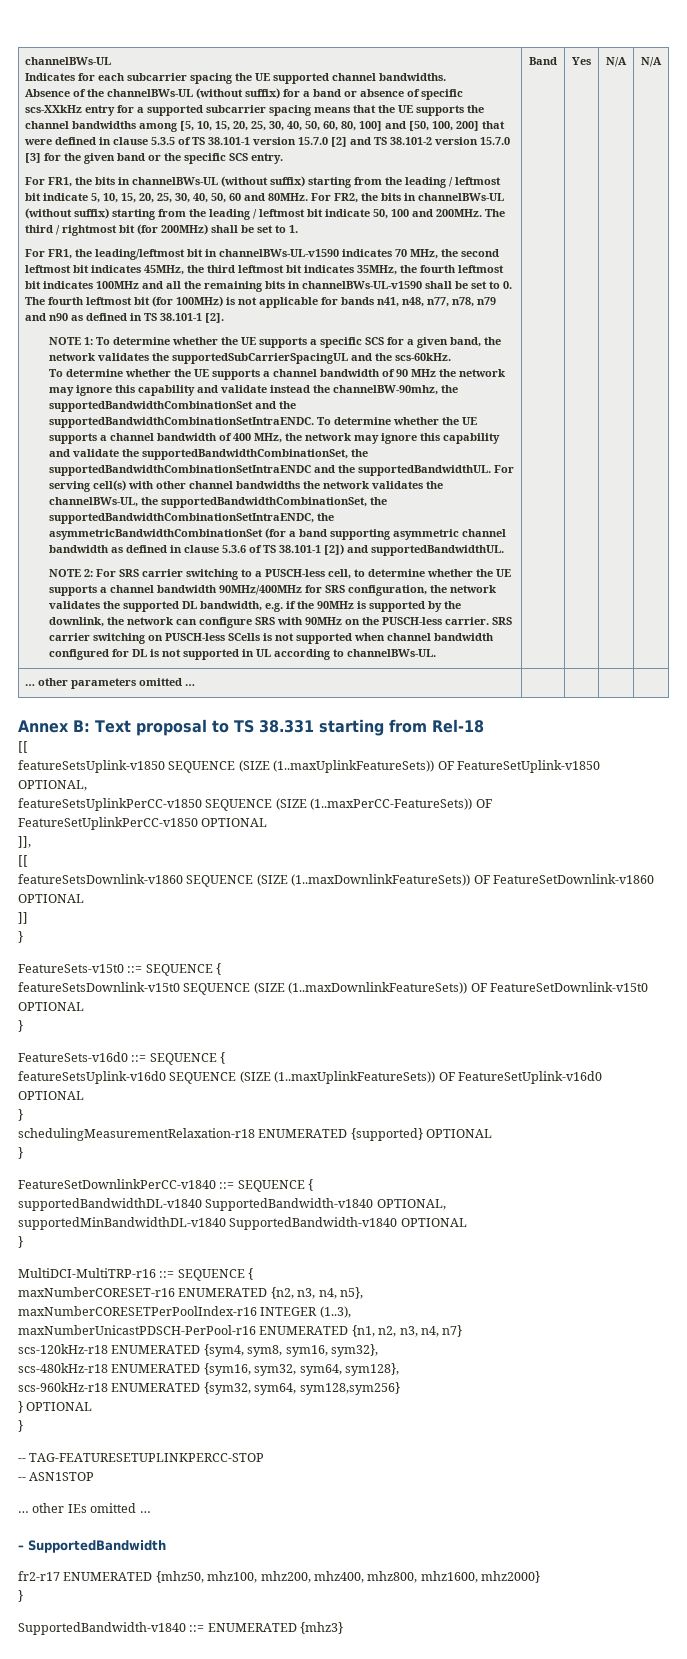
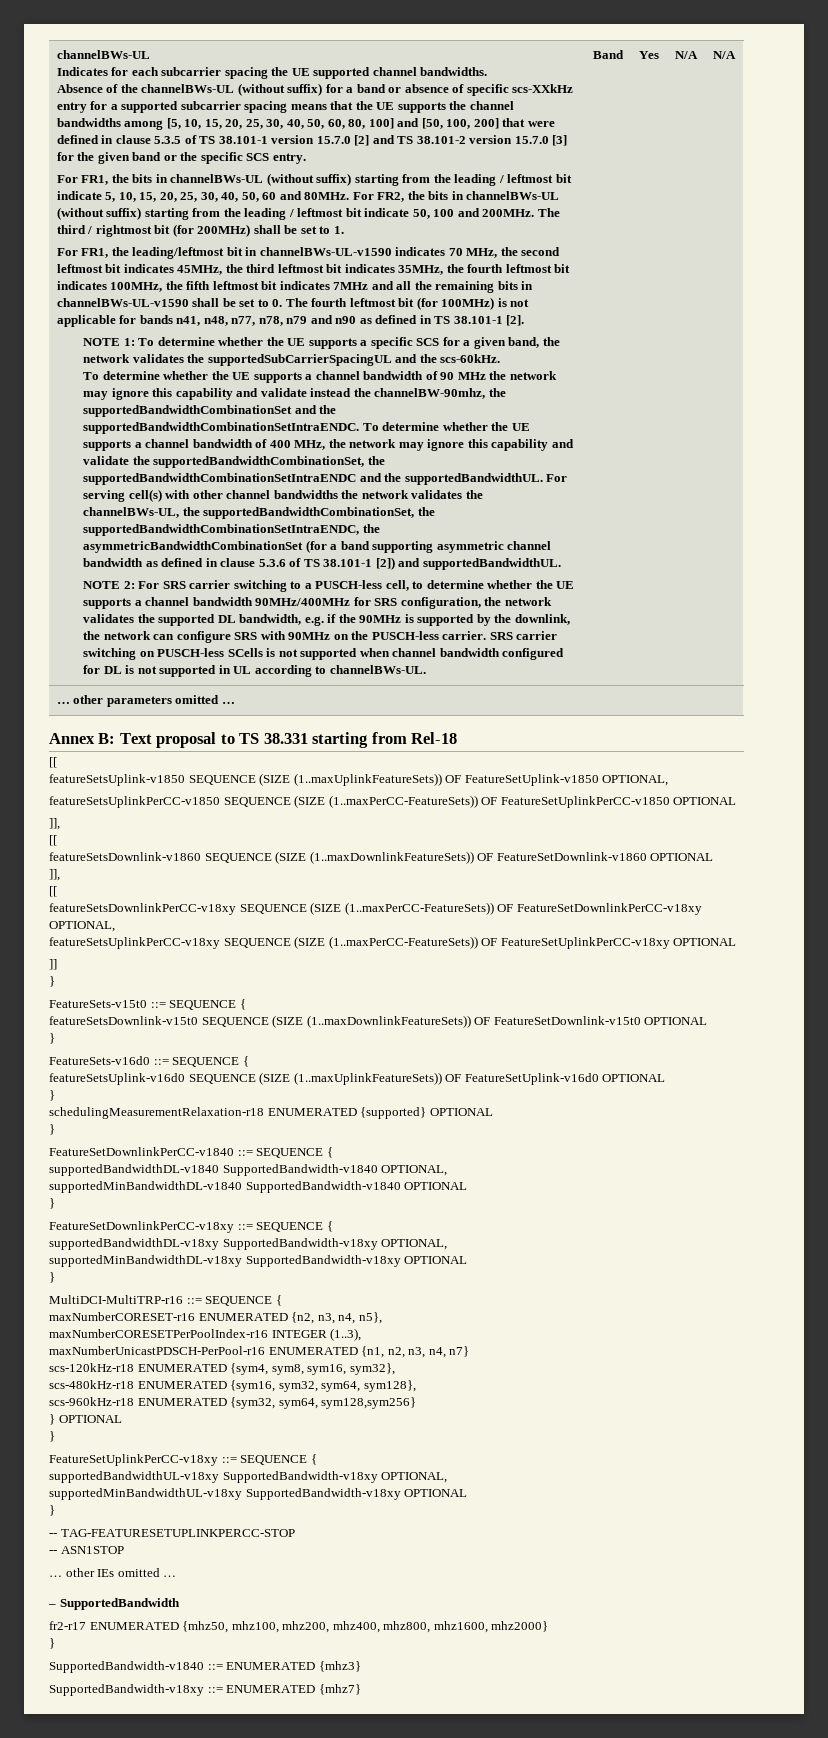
- For FR1, the leading/leftmost bit in channelBWs-UL-v1590 indicates 70 MHz, the second leftmost bit indicates 45MHz, the third leftmost bit indicates 35MHz, the fourth leftmost bit indicates 100MHz and all the remaining bits in channelBWs-UL-v1590 shall be set to 0. The fourth leftmost bit (for 100MHz) is not applicable for bands n41, n48, n77, n78, n79 and n90 as defined in TS 38.101-1 [2].
+ For FR1, the leading/leftmost bit in channelBWs-UL-v1590 indicates 70 MHz, the second leftmost bit indicates 45MHz, the third leftmost bit indicates 35MHz, the fourth leftmost bit indicates 100MHz, the fifth leftmost bit indicates 7MHz and all the remaining bits in channelBWs-UL-v1590 shall be set to 0. The fourth leftmost bit (for 100MHz) is not applicable for bands n41, n48, n77, n78, n79 and n90 as defined in TS 38.101-1 [2].
  featureSetsDownlink-v1860 SEQUENCE (SIZE (1..maxDownlinkFeatureSets)) OF FeatureSetDownlink-v1860 OPTIONAL
+ ]],
+ [[
+ featureSetsDownlinkPerCC-v18xy SEQUENCE (SIZE (1..maxPerCC-FeatureSets)) OF FeatureSetDownlinkPerCC-v18xy OPTIONAL,
+ featureSetsUplinkPerCC-v18xy SEQUENCE (SIZE (1..maxPerCC-FeatureSets)) OF FeatureSetUplinkPerCC-v18xy OPTIONAL
+ FeatureSetDownlinkPerCC-v18xy ::= SEQUENCE {
+ supportedBandwidthDL-v18xy SupportedBandwidth-v18xy OPTIONAL,
+ supportedMinBandwidthDL-v18xy SupportedBandwidth-v18xy OPTIONAL
+ }
+ FeatureSetUplinkPerCC-v18xy ::= SEQUENCE {
+ supportedBandwidthUL-v18xy SupportedBandwidth-v18xy OPTIONAL,
+ supportedMinBandwidthUL-v18xy SupportedBandwidth-v18xy OPTIONAL
+ }
+ SupportedBandwidth-v18xy ::= ENUMERATED {mhz7}

